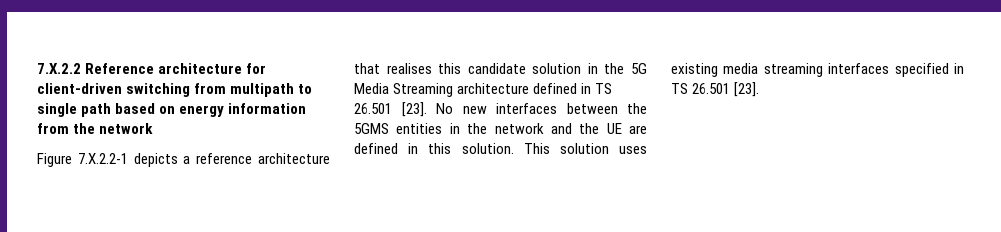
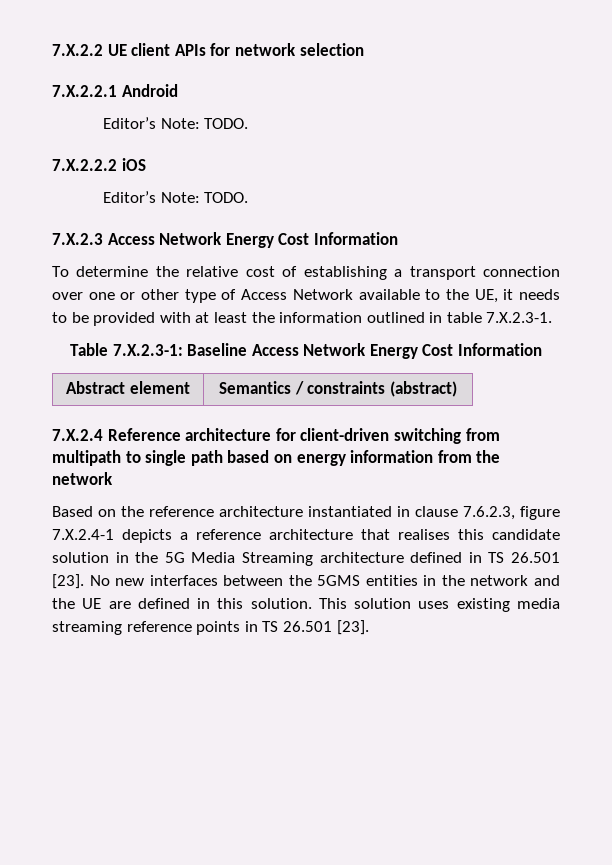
- 7.X.2.2 Reference architecture for client-driven switching from multipath to single path based on energy information from the network
+ 7.X.2.2 UE client APIs for network selection
+ 7.X.2.2.1 Android
+ Editor’s Note: TODO.
+ 7.X.2.2.2 iOS
+ Editor’s Note: TODO.
+ 7.X.2.3 Access Network Energy Cost Information
+ To determine the relative cost of establishing a transport connection over one or other type of Access Network available to the UE, it needs to be provided with at least the information outlined in table 7.X.2.3-1.
+ Table 7.X.2.3-1: Baseline Access Network Energy Cost Information
+ Abstract element | Semantics / constraints (abstract)
+ 7.X.2.4 Reference architecture for client-driven switching from multipath to single path based on energy information from the network
- Figure 7.X.2.2-1 depicts a reference architecture that realises this candidate solution in the 5G Media Streaming architecture defined in TS 26.501 [23].
+ Based on the reference architecture instantiated in clause 7.6.2.3, figure 7.X.2.4-1 depicts a reference architecture that realises this candidate solution in the 5G Media Streaming architecture defined in TS 26.501 [23].
- This solution uses existing media streaming interfaces specified in TS 26.501 [23].
+ This solution uses existing media streaming reference points in TS 26.501 [23].

